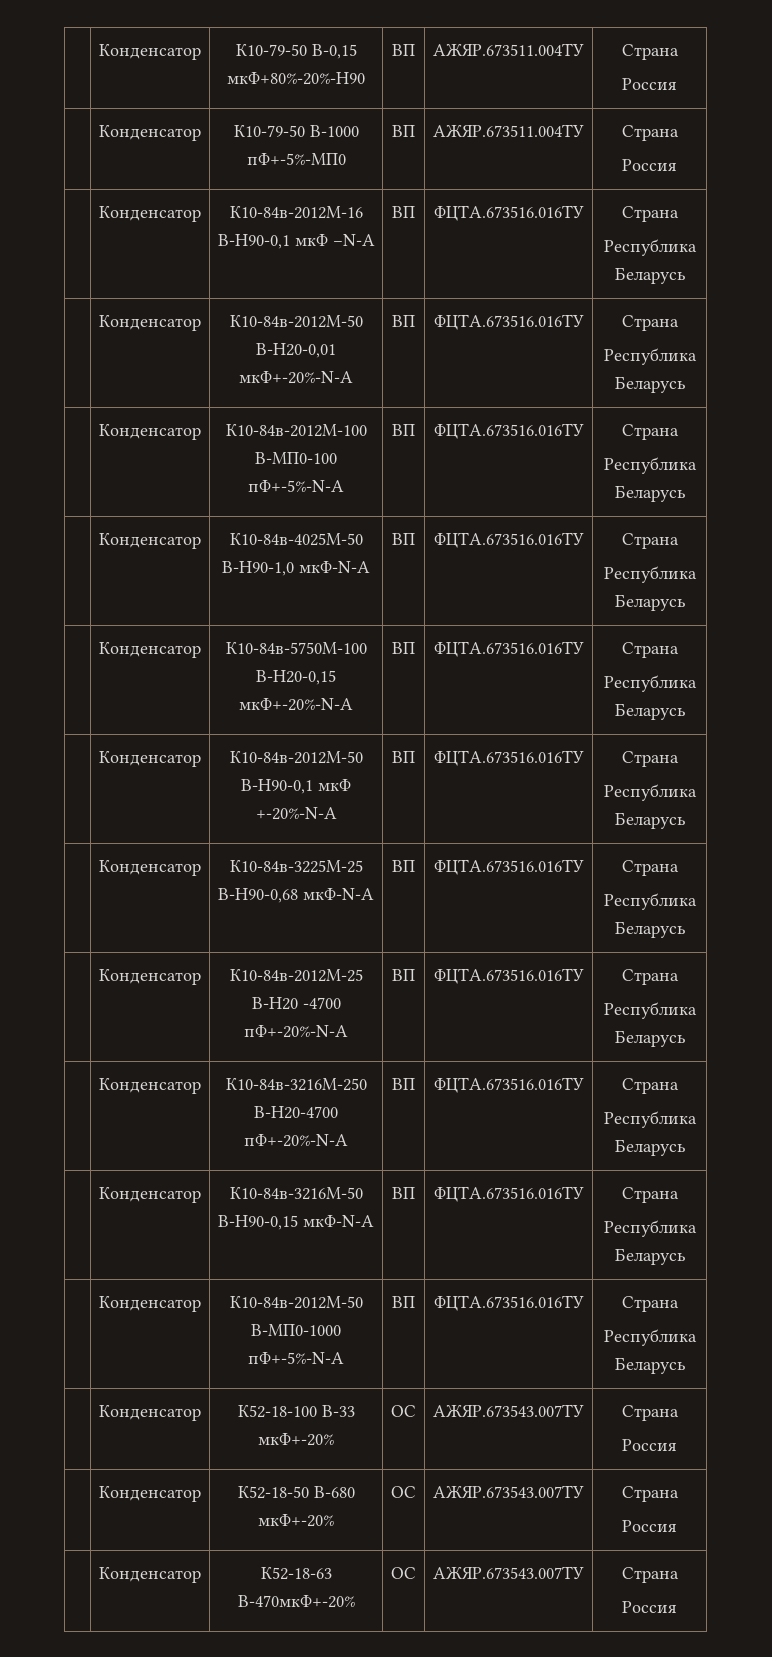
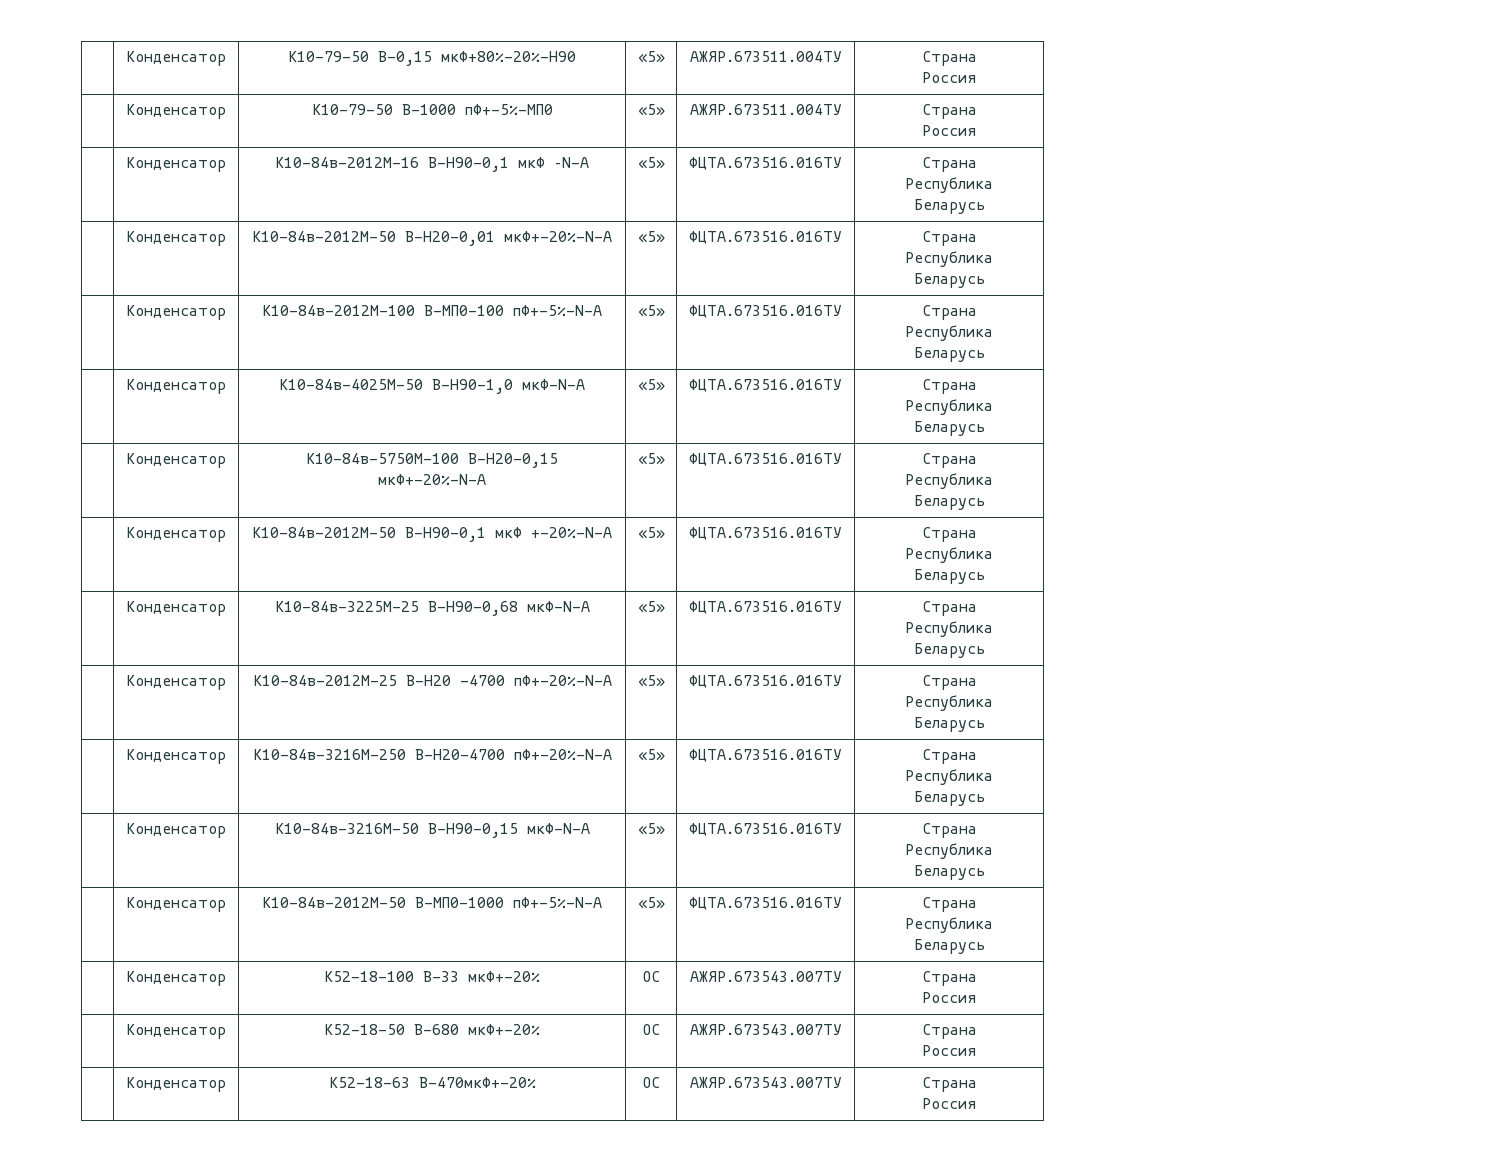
- | Конденсатор | К10-79-50 В-0,15 мкФ+80%-20%-Н90 | ВП | АЖЯР.673511.004ТУ | Страна
+ | Конденсатор | К10-79-50 В-0,15 мкФ+80%-20%-Н90 | «5» | АЖЯР.673511.004ТУ | Страна
- | Конденсатор | К10-79-50 В-1000 пФ+-5%-МП0 | ВП | АЖЯР.673511.004ТУ | Страна
+ | Конденсатор | К10-79-50 В-1000 пФ+-5%-МП0 | «5» | АЖЯР.673511.004ТУ | Страна
- | Конденсатор | К10-84в-2012М-16 В-Н90-0,1 мкФ –N-A | ВП | ФЦТА.673516.016ТУ | Страна
+ | Конденсатор | К10-84в-2012М-16 В-Н90-0,1 мкФ –N-A | «5» | ФЦТА.673516.016ТУ | Страна
- | Конденсатор | К10-84в-2012М-50 В-Н20-0,01 мкФ+-20%-N-A | ВП | ФЦТА.673516.016ТУ | Страна
+ | Конденсатор | К10-84в-2012М-50 В-Н20-0,01 мкФ+-20%-N-A | «5» | ФЦТА.673516.016ТУ | Страна
- | Конденсатор | К10-84в-2012М-100 В-МП0-100 пФ+-5%-N-A | ВП | ФЦТА.673516.016ТУ | Страна
+ | Конденсатор | К10-84в-2012М-100 В-МП0-100 пФ+-5%-N-A | «5» | ФЦТА.673516.016ТУ | Страна
- | Конденсатор | К10-84в-4025М-50 В-Н90-1,0 мкФ-N-A | ВП | ФЦТА.673516.016ТУ | Страна
+ | Конденсатор | К10-84в-4025М-50 В-Н90-1,0 мкФ-N-A | «5» | ФЦТА.673516.016ТУ | Страна
- | Конденсатор | К10-84в-5750М-100 В-Н20-0,15 мкФ+-20%-N-A | ВП | ФЦТА.673516.016ТУ | Страна
+ | Конденсатор | К10-84в-5750М-100 В-Н20-0,15 мкФ+-20%-N-A | «5» | ФЦТА.673516.016ТУ | Страна
- | Конденсатор | К10-84в-2012М-50 В-Н90-0,1 мкФ +-20%-N-A | ВП | ФЦТА.673516.016ТУ | Страна
+ | Конденсатор | К10-84в-2012М-50 В-Н90-0,1 мкФ +-20%-N-A | «5» | ФЦТА.673516.016ТУ | Страна
- | Конденсатор | К10-84в-3225М-25 В-Н90-0,68 мкФ-N-A | ВП | ФЦТА.673516.016ТУ | Страна
+ | Конденсатор | К10-84в-3225М-25 В-Н90-0,68 мкФ-N-A | «5» | ФЦТА.673516.016ТУ | Страна
- | Конденсатор | К10-84в-2012М-25 В-Н20 -4700 пФ+-20%-N-A | ВП | ФЦТА.673516.016ТУ | Страна
+ | Конденсатор | К10-84в-2012М-25 В-Н20 -4700 пФ+-20%-N-A | «5» | ФЦТА.673516.016ТУ | Страна
- | Конденсатор | К10-84в-3216М-250 В-Н20-4700 пФ+-20%-N-A | ВП | ФЦТА.673516.016ТУ | Страна
+ | Конденсатор | К10-84в-3216М-250 В-Н20-4700 пФ+-20%-N-A | «5» | ФЦТА.673516.016ТУ | Страна
- | Конденсатор | К10-84в-3216М-50 В-Н90-0,15 мкФ-N-A | ВП | ФЦТА.673516.016ТУ | Страна
+ | Конденсатор | К10-84в-3216М-50 В-Н90-0,15 мкФ-N-A | «5» | ФЦТА.673516.016ТУ | Страна
- | Конденсатор | К10-84в-2012М-50 В-МП0-1000 пФ+-5%-N-A | ВП | ФЦТА.673516.016ТУ | Страна
+ | Конденсатор | К10-84в-2012М-50 В-МП0-1000 пФ+-5%-N-A | «5» | ФЦТА.673516.016ТУ | Страна

